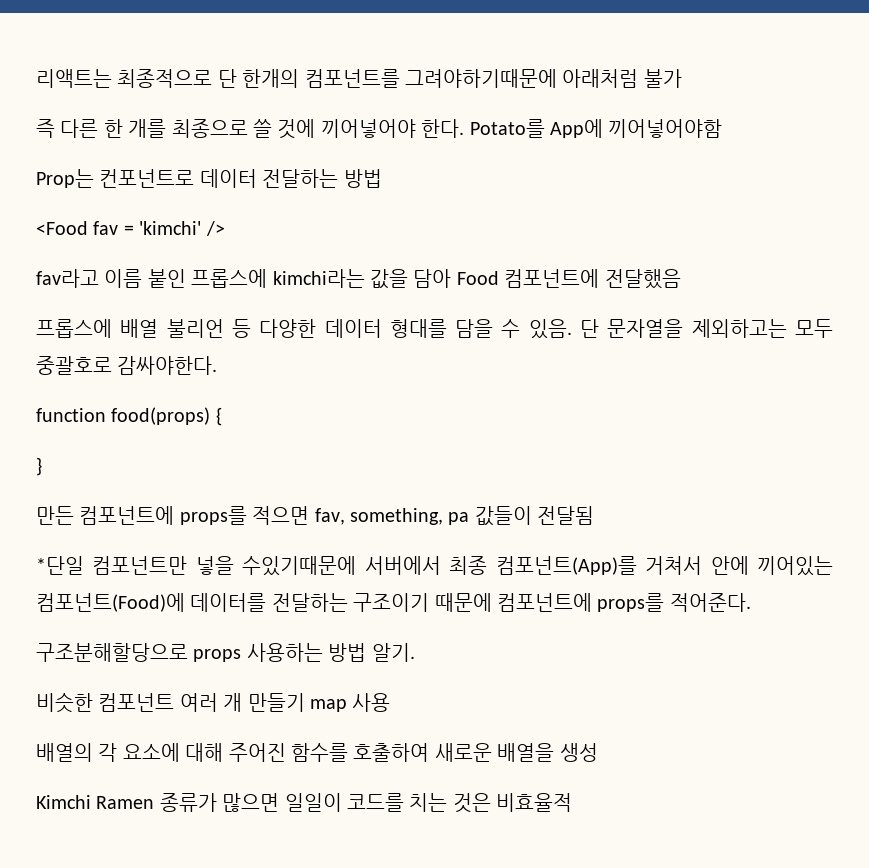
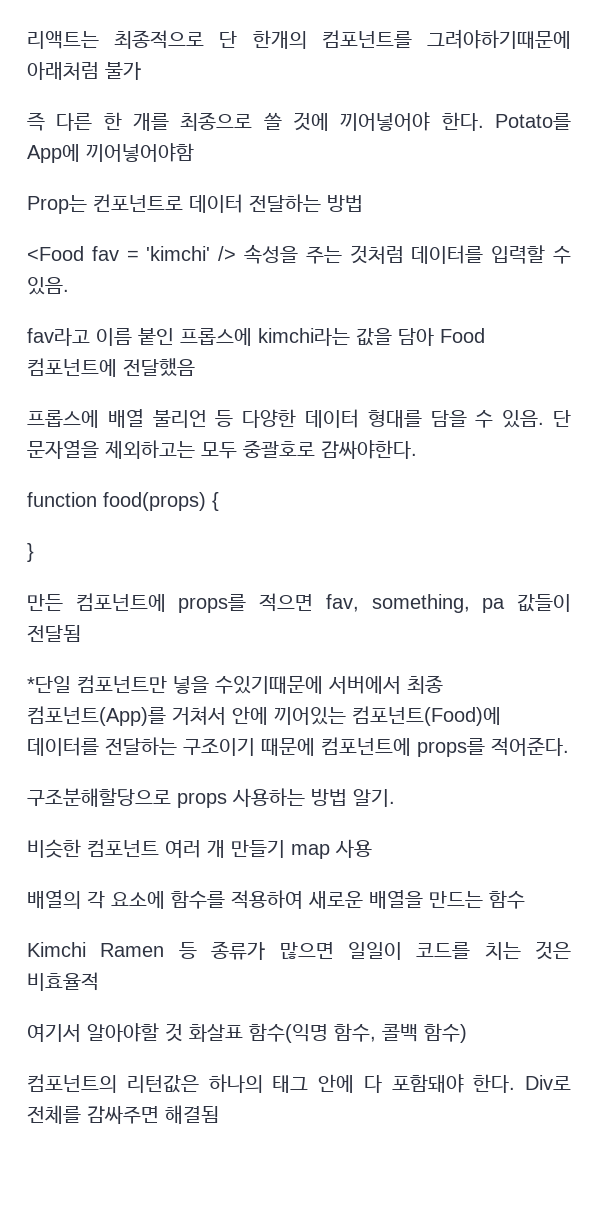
- <Food fav = 'kimchi' />
+ <Food fav = 'kimchi' /> 속성을 주는 것처럼 데이터를 입력할 수 있음.
- 배열의 각 요소에 대해 주어진 함수를 호출하여 새로운 배열을 생성
+ 배열의 각 요소에 함수를 적용하여 새로운 배열을 만드는 함수
- Kimchi Ramen 종류가 많으면 일일이 코드를 치는 것은 비효율적
+ Kimchi Ramen 등 종류가 많으면 일일이 코드를 치는 것은 비효율적
+ 여기서 알아야할 것 화살표 함수(익명 함수, 콜백 함수)
+ 컴포넌트의 리턴값은 하나의 태그 안에 다 포함돼야 한다. Div로 전체를 감싸주면 해결됨

